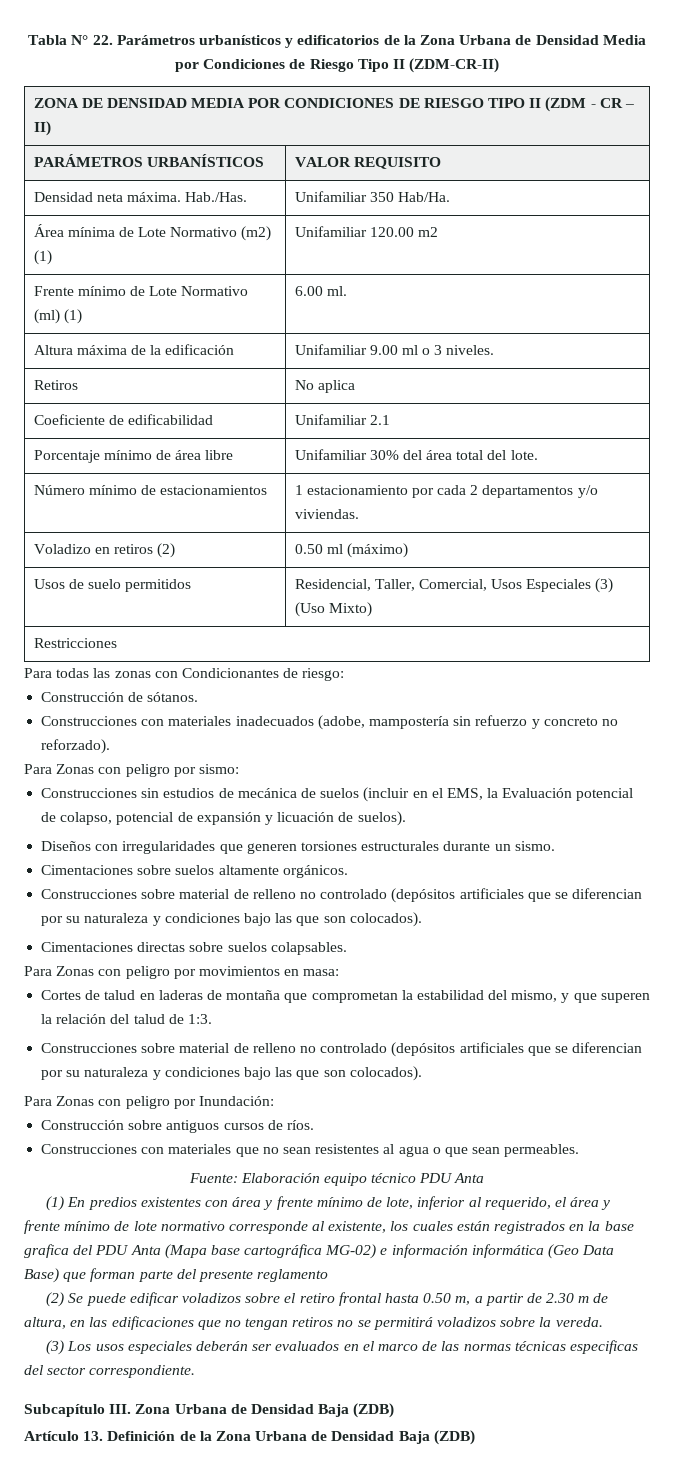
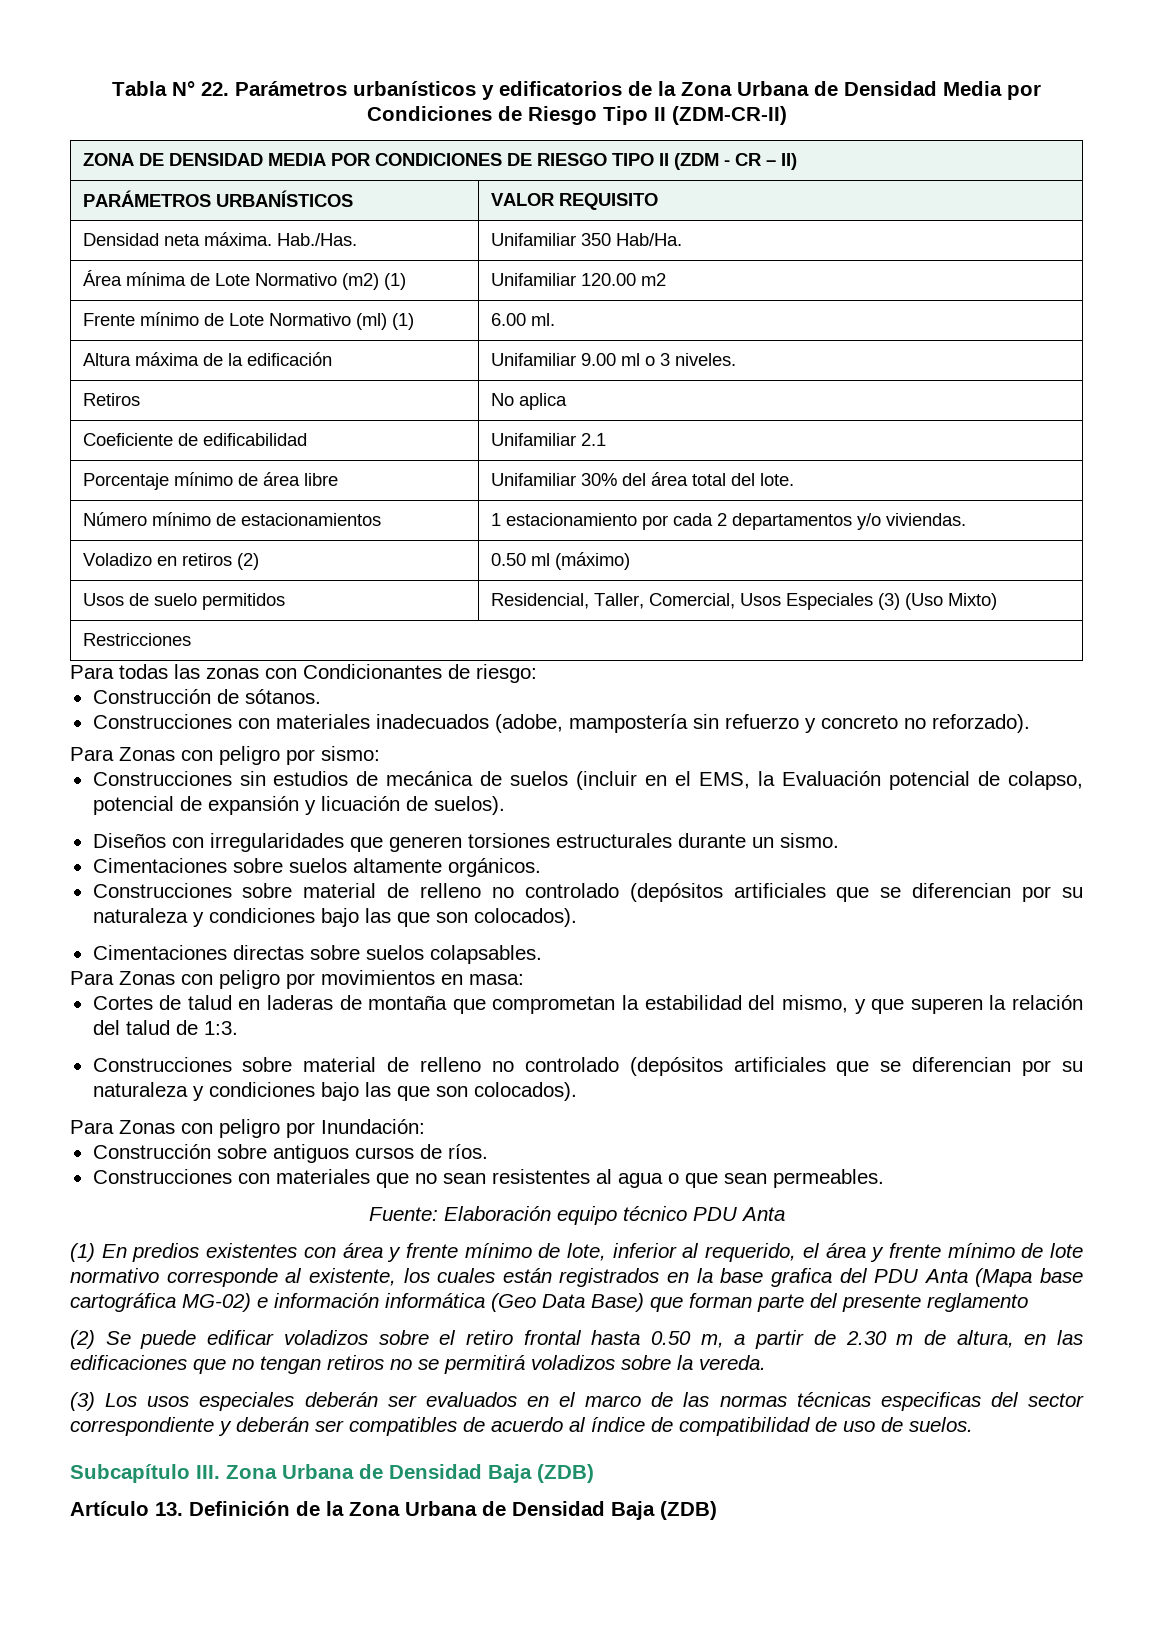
- (3) Los usos especiales deberán ser evaluados en el marco de las normas técnicas especificas del sector correspondiente.
+ (3) Los usos especiales deberán ser evaluados en el marco de las normas técnicas especificas del sector correspondiente y deberán ser compatibles de acuerdo al índice de compatibilidad de uso de suelos.

